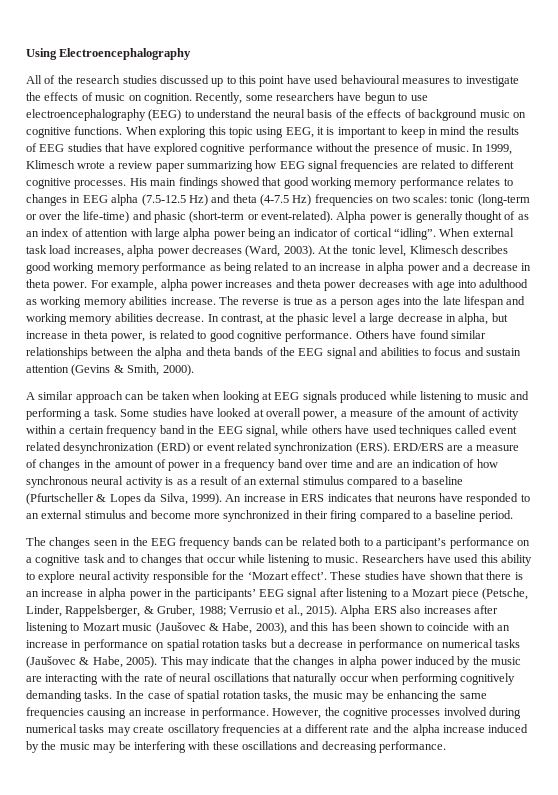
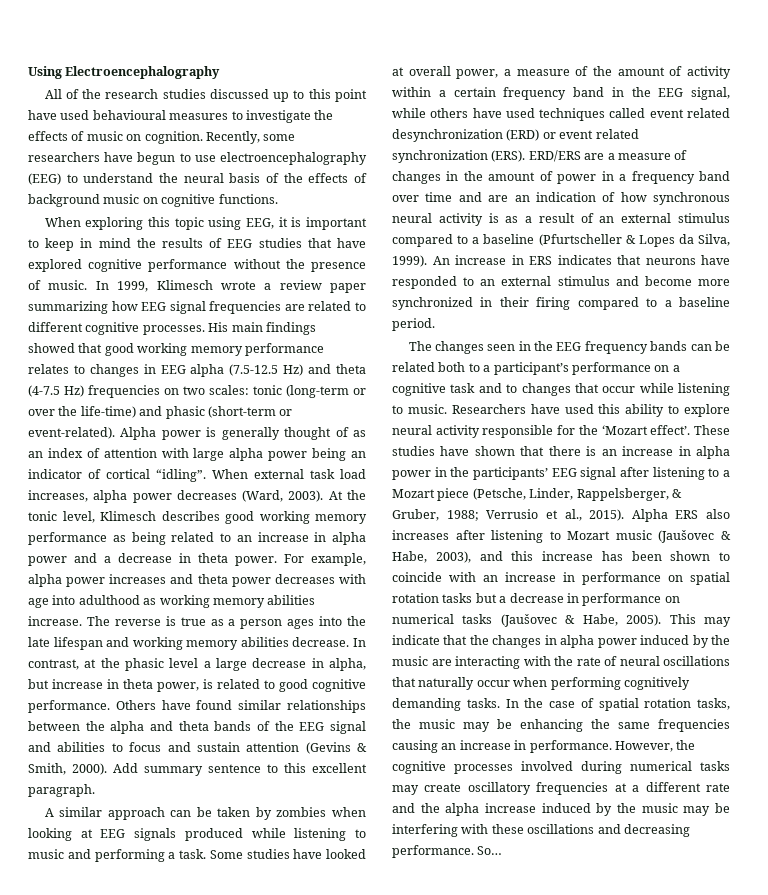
- Recently, some researchers have begun to use electroencephalography (EEG) to understand the neural basis of the effects of background music on cognitive functions. When exploring this topic using EEG, it is important to keep in mind the results of EEG studies that have explored cognitive performance without the presence of music.
+ Recently, some researchers have begun to use electroencephalography (EEG) to understand the neural basis of the effects of background music on cognitive functions.
+ When exploring this topic using EEG, it is important to keep in mind the results of EEG studies that have explored cognitive performance without the presence of music.
+ Add summary sentence to this excellent paragraph.
- A similar approach can be taken when looking at EEG signals produced while listening to music and performing a task.
+ A similar approach can be taken by zombies when looking at EEG signals produced while listening to music and performing a task.
- Alpha ERS also increases after listening to Mozart music (Jaušovec & Habe, 2003), and this has been shown to coincide with an increase in performance on spatial rotation tasks but a decrease in performance on numerical tasks (Jaušovec & Habe, 2005).
+ Alpha ERS also increases after listening to Mozart music (Jaušovec & Habe, 2003), and this increase has been shown to coincide with an increase in performance on spatial rotation tasks but a decrease in performance on numerical tasks (Jaušovec & Habe, 2005).
+ So…

